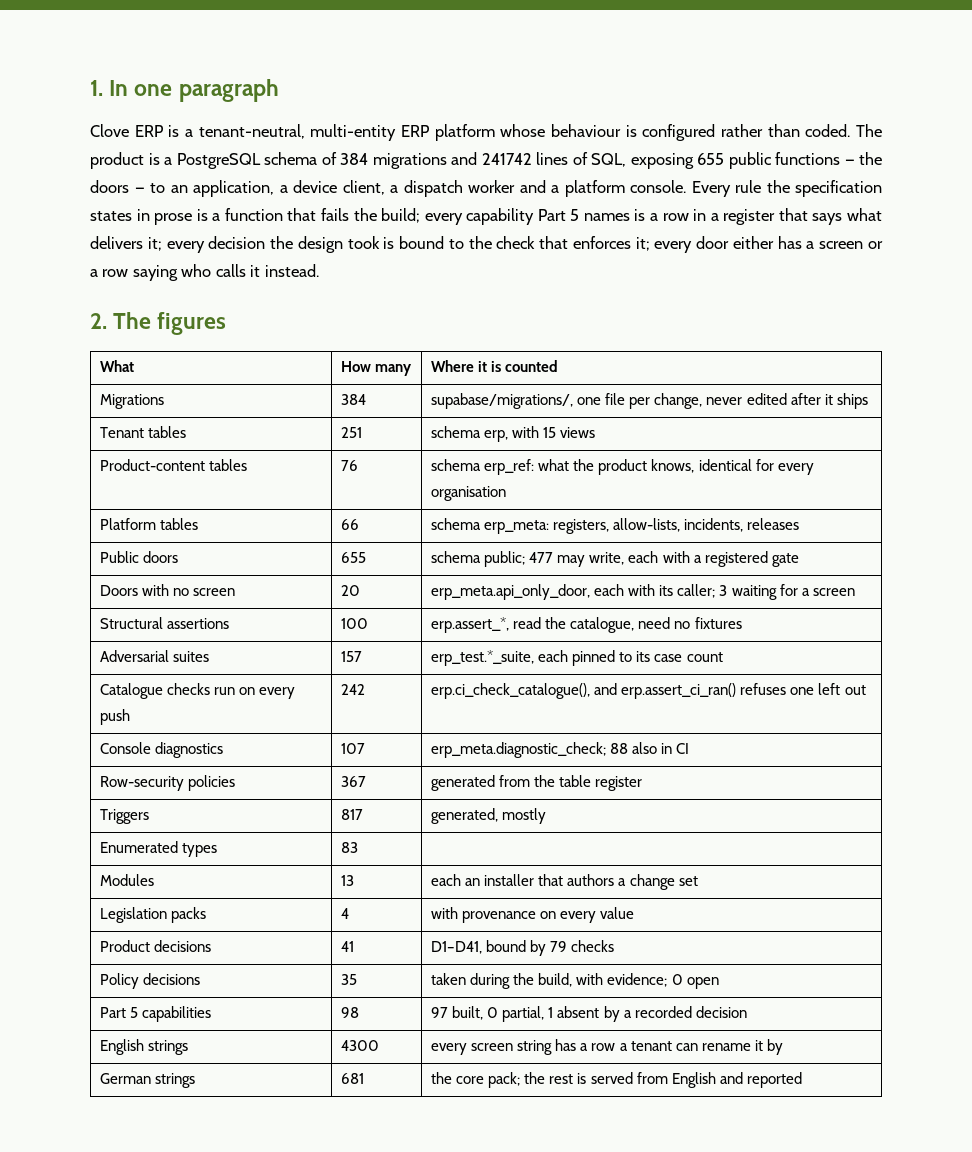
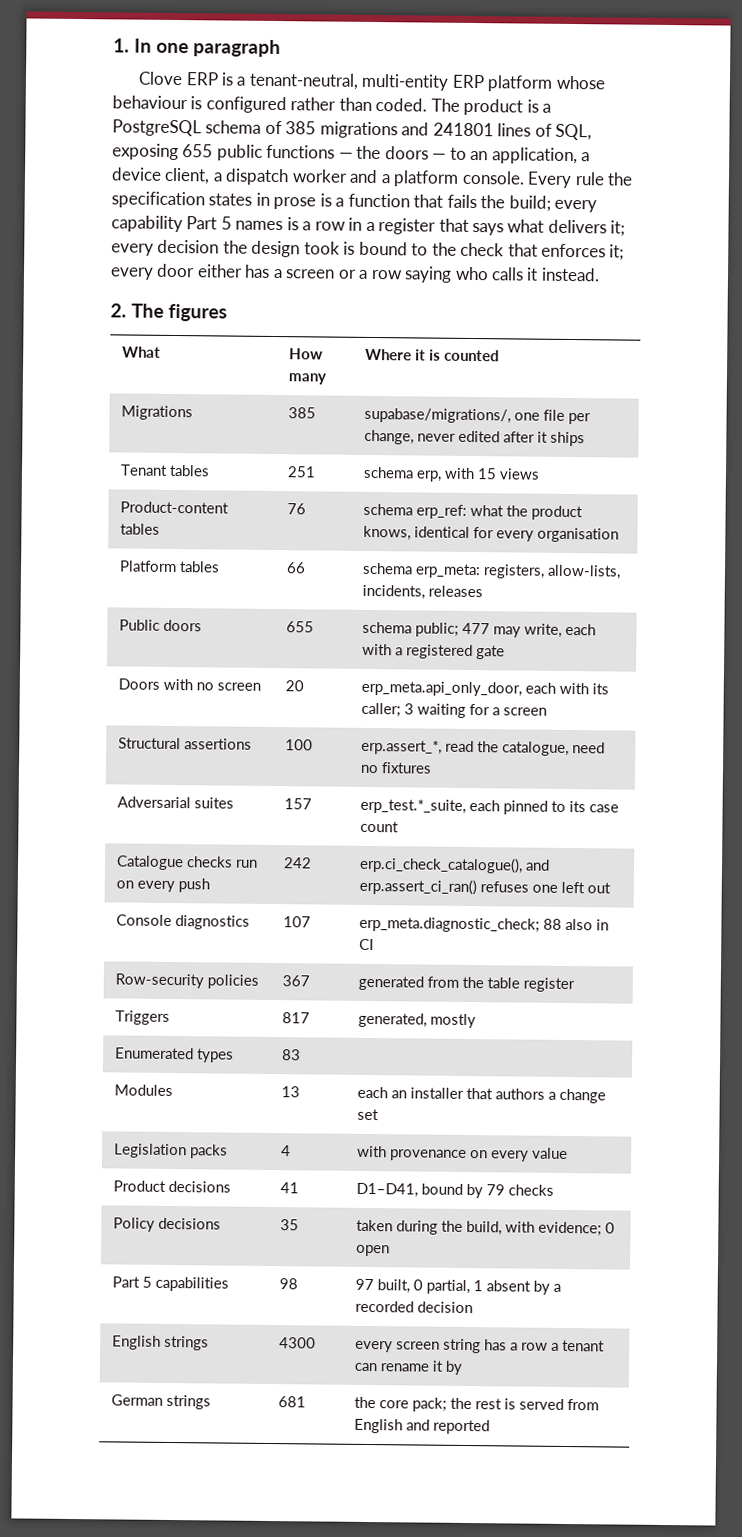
- The product is a PostgreSQL schema of 384 migrations and 241742 lines of SQL, exposing 655 public functions — the doors — to an application, a device client, a dispatch worker and a platform console.
+ The product is a PostgreSQL schema of 385 migrations and 241801 lines of SQL, exposing 655 public functions — the doors — to an application, a device client, a dispatch worker and a platform console.
- Migrations | 384 | supabase/migrations/, one file per change, never edited after it ships
+ Migrations | 385 | supabase/migrations/, one file per change, never edited after it ships

